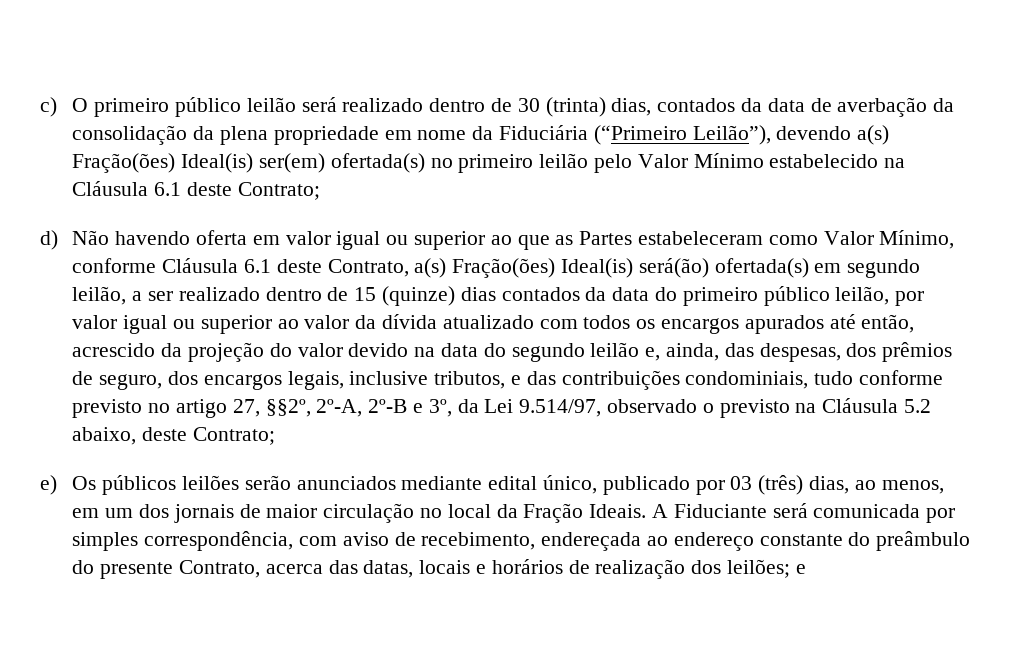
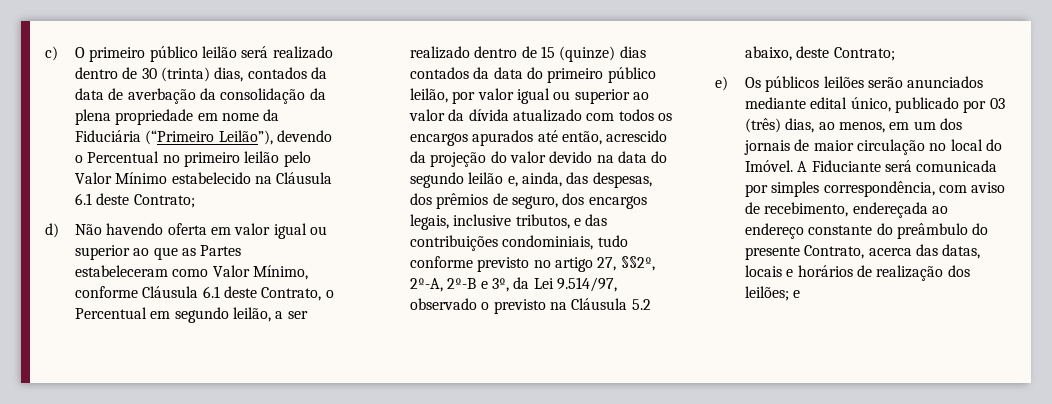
- c) O primeiro público leilão será realizado dentro de 30 (trinta) dias, contados da data de averbação da consolidação da plena propriedade em nome da Fiduciária (“Primeiro Leilão”), devendo a(s) Fração(ões) Ideal(is) ser(em) ofertada(s) no primeiro leilão pelo Valor Mínimo estabelecido na Cláusula 6.1 deste Contrato;
+ c) O primeiro público leilão será realizado dentro de 30 (trinta) dias, contados da data de averbação da consolidação da plena propriedade em nome da Fiduciária (“Primeiro Leilão”), devendo o Percentual no primeiro leilão pelo Valor Mínimo estabelecido na Cláusula 6.1 deste Contrato;
- d) Não havendo oferta em valor igual ou superior ao que as Partes estabeleceram como Valor Mínimo, conforme Cláusula 6.1 deste Contrato, a(s) Fração(ões) Ideal(is) será(ão) ofertada(s) em segundo leilão, a ser realizado dentro de 15 (quinze) dias contados da data do primeiro público leilão, por valor igual ou superior ao valor da dívida atualizado com todos os encargos apurados até então, acrescido da projeção do valor devido na data do segundo leilão e, ainda, das despesas, dos prêmios de seguro, dos encargos legais, inclusive tributos, e das contribuições condominiais, tudo conforme previsto no artigo 27, §§2º, 2º-A, 2º-B e 3º, da Lei 9.514/97, observado o previsto na Cláusula 5.2 abaixo, deste Contrato;
+ d) Não havendo oferta em valor igual ou superior ao que as Partes estabeleceram como Valor Mínimo, conforme Cláusula 6.1 deste Contrato, o Percentual em segundo leilão, a ser realizado dentro de 15 (quinze) dias contados da data do primeiro público leilão, por valor igual ou superior ao valor da dívida atualizado com todos os encargos apurados até então, acrescido da projeção do valor devido na data do segundo leilão e, ainda, das despesas, dos prêmios de seguro, dos encargos legais, inclusive tributos, e das contribuições condominiais, tudo conforme previsto no artigo 27, §§2º, 2º-A, 2º-B e 3º, da Lei 9.514/97, observado o previsto na Cláusula 5.2 abaixo, deste Contrato;
- e) Os públicos leilões serão anunciados mediante edital único, publicado por 03 (três) dias, ao menos, em um dos jornais de maior circulação no local da Fração Ideais.
+ e) Os públicos leilões serão anunciados mediante edital único, publicado por 03 (três) dias, ao menos, em um dos jornais de maior circulação no local do Imóvel.

